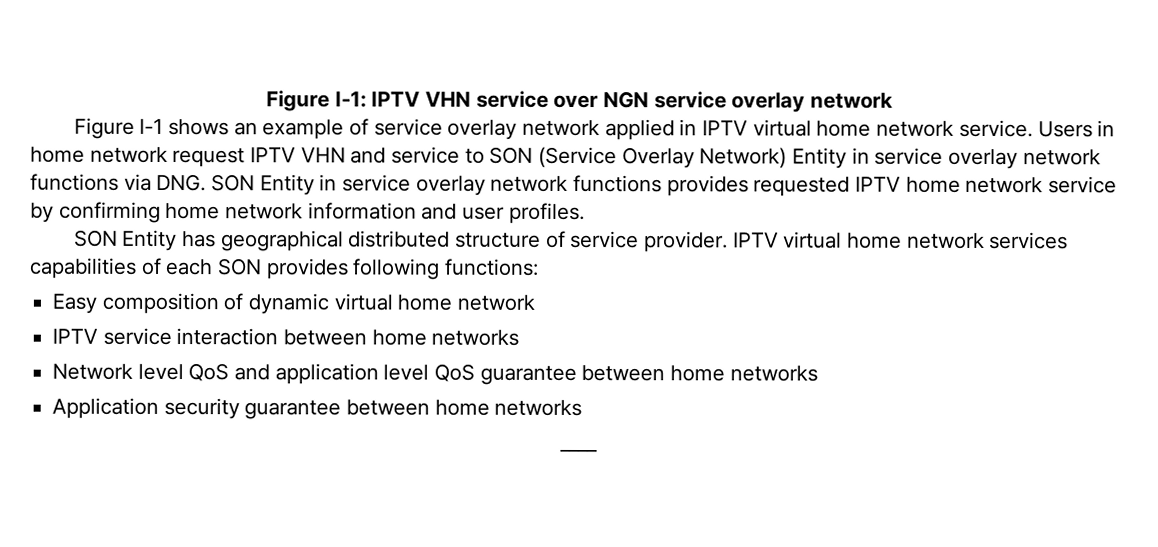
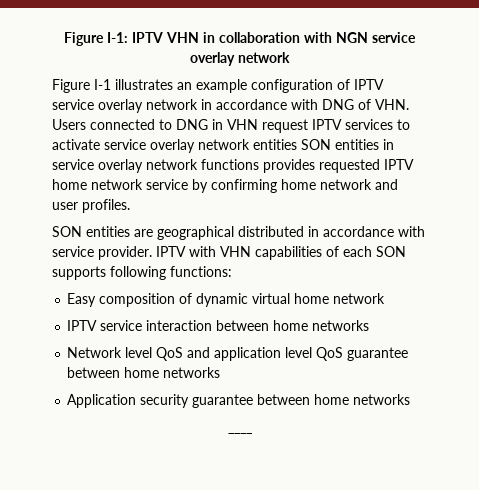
- Figure I-1: IPTV VHN service over NGN service overlay network
+ Figure I-1: IPTV VHN in collaboration with NGN service overlay network
- Figure I-1 shows an example of service overlay network applied in IPTV virtual home network service. Users in home network request IPTV VHN and service to SON (Service Overlay Network) Entity in service overlay network functions via DNG. SON Entity in service overlay network functions provides requested IPTV home network service by confirming home network information and user profiles.
+ Figure I-1 illustrates an example configuration of IPTV service overlay network in accordance with DNG of VHN. Users connected to DNG in VHN request IPTV services to activate service overlay network entities SON entities in service overlay network functions provides requested IPTV home network service by confirming home network and user profiles.
- SON Entity has geographical distributed structure of service provider. IPTV virtual home network services capabilities of each SON provides following functions:
+ SON entities are geographical distributed in accordance with service provider. IPTV with VHN capabilities of each SON supports following functions:

